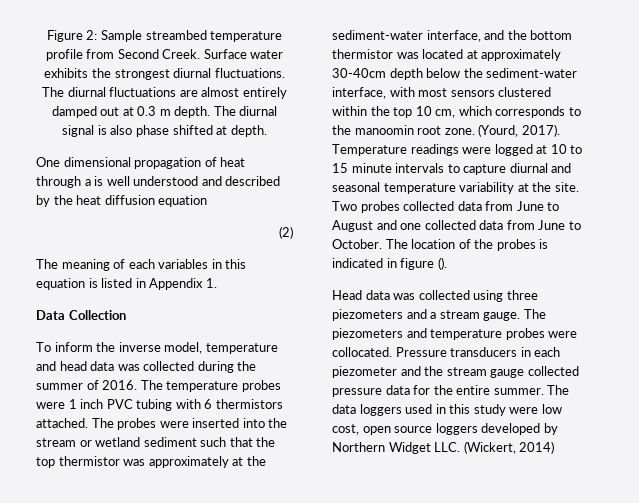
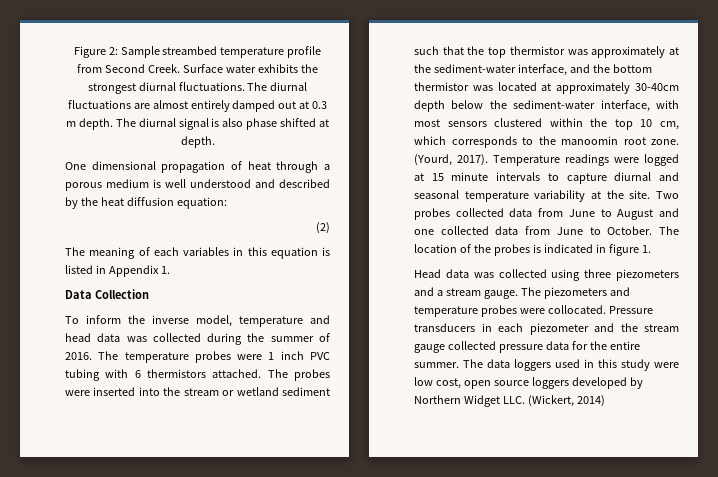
- One dimensional propagation of heat through a is well understood and described by the heat diffusion equation
+ One dimensional propagation of heat through a porous medium is well understood and described by the heat diffusion equation:
- Temperature readings were logged at 10 to 15 minute intervals to capture diurnal and seasonal temperature variability at the site.
+ Temperature readings were logged at 15 minute intervals to capture diurnal and seasonal temperature variability at the site.
- The location of the probes is indicated in figure ().
+ The location of the probes is indicated in figure 1.

